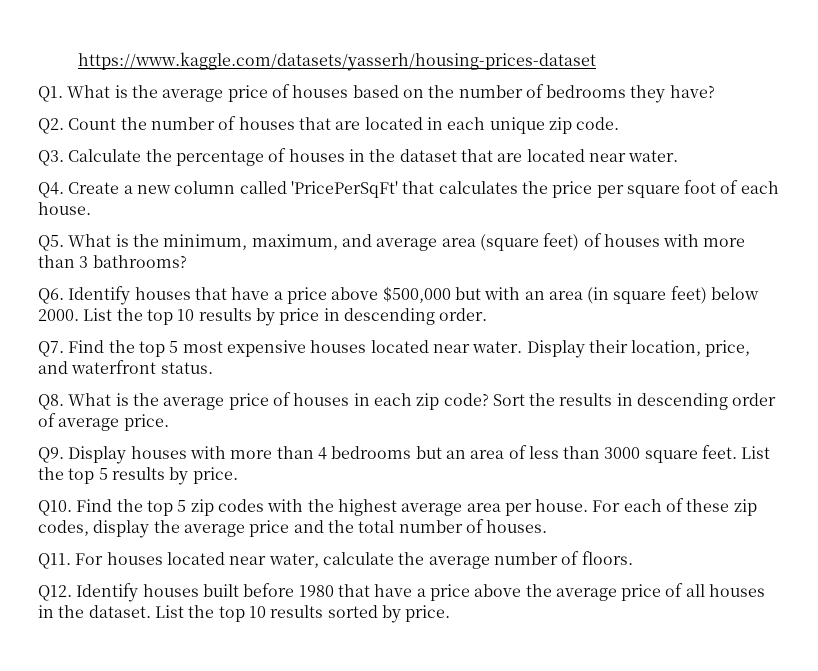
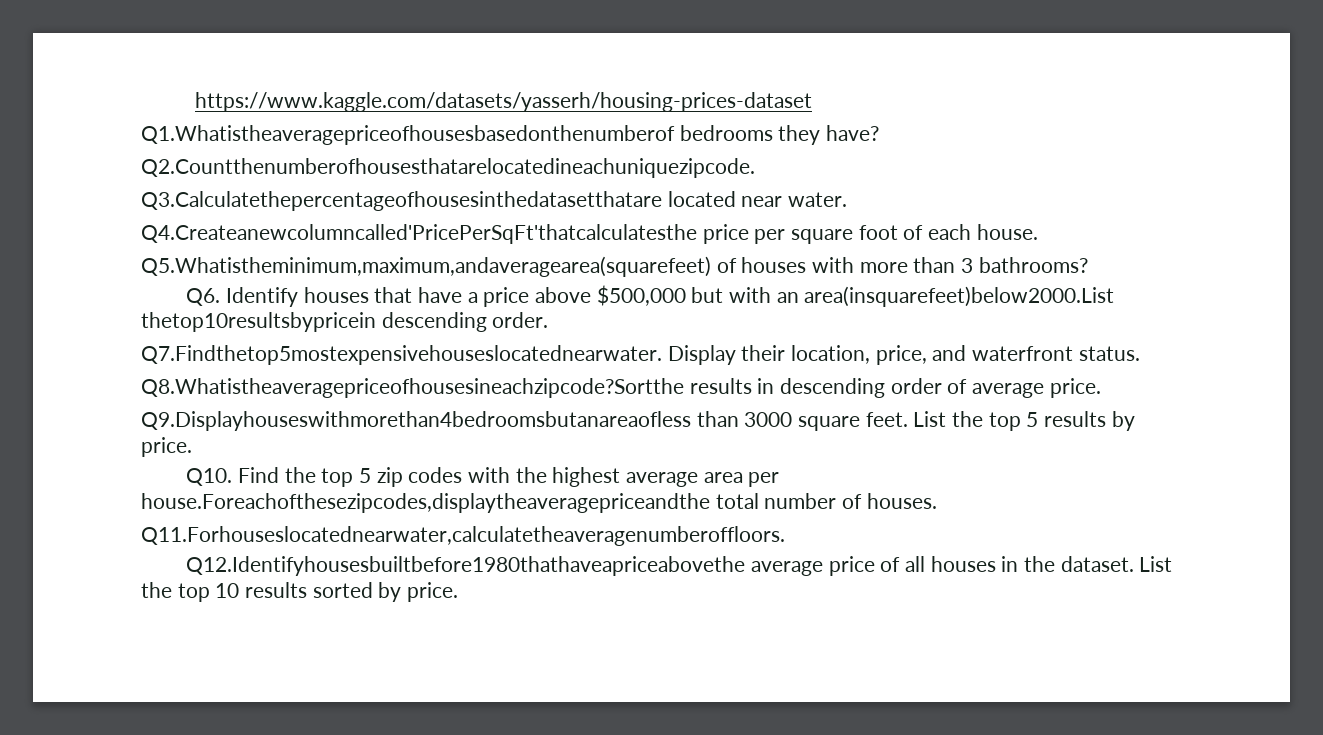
- Q1. What is the average price of houses based on the number of bedrooms they have?
- Q2. Count the number of houses that are located in each unique zip code.
- Q3. Calculate the percentage of houses in the dataset that are located near water.
- Q4. Create a new column called 'PricePerSqFt' that calculates the price per square foot of each house.
+ Q1.Whatistheaveragepriceofhousesbasedonthenumberof bedrooms they have?
+ Q2.Countthenumberofhousesthatarelocatedineachuniquezipcode.
+ Q3.Calculatethepercentageofhousesinthedatasetthatare located near water.
+ Q4.Createanewcolumncalled'PricePerSqFt'thatcalculatesthe price per square foot of each house.
- Q5. What is the minimum, maximum, and average area (square feet) of houses with more than 3 bathrooms?
+ Q5.Whatistheminimum,maximum,andaveragearea(squarefeet) of houses with more than 3 bathrooms?
- Q6. Identify houses that have a price above $500,000 but with an area (in square feet) below 2000. List the top 10 results by price in descending order.
- Q7. Find the top 5 most expensive houses located near water. Display their location, price, and waterfront status.
+ Q6. Identify houses that have a price above $500,000 but with an area(insquarefeet)below2000.List thetop10resultsbypricein descending order.
+ Q7.Findthetop5mostexpensivehouseslocatednearwater. Display their location, price, and waterfront status.
- Q8. What is the average price of houses in each zip code? Sort the results in descending order of average price.
+ Q8.Whatistheaveragepriceofhousesineachzipcode?Sortthe results in descending order of average price.
- Q9. Display houses with more than 4 bedrooms but an area of less than 3000 square feet.
+ Q9.Displayhouseswithmorethan4bedroomsbutanareaofless than 3000 square feet.
- Q10. Find the top 5 zip codes with the highest average area per house. For each of these zip codes, display the average price and the total number of houses.
- Q11. For houses located near water, calculate the average number of floors.
- Q12. Identify houses built before 1980 that have a price above the average price of all houses in the dataset.
+ Q10. Find the top 5 zip codes with the highest average area per house.Foreachofthesezipcodes,displaytheaveragepriceandthe total number of houses.
+ Q11.Forhouseslocatednearwater,calculatetheaveragenumberoffloors.
+ Q12.Identifyhousesbuiltbefore1980thathaveapriceabovethe average price of all houses in the dataset.

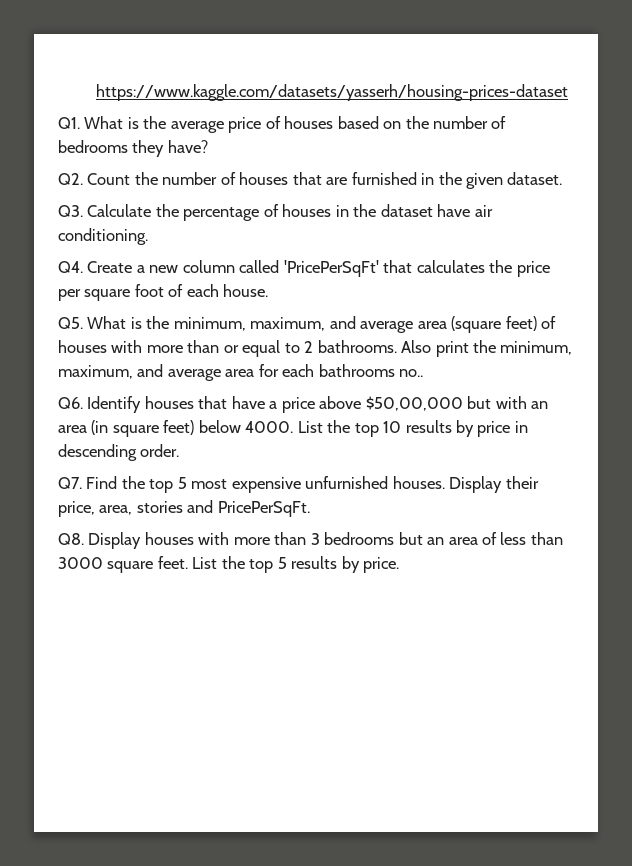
- Q1.Whatistheaveragepriceofhousesbasedonthenumberof bedrooms they have?
- Q2.Countthenumberofhousesthatarelocatedineachuniquezipcode.
- Q3.Calculatethepercentageofhousesinthedatasetthatare located near water.
- Q4.Createanewcolumncalled'PricePerSqFt'thatcalculatesthe price per square foot of each house.
+ Q1. What is the average price of houses based on the number of bedrooms they have?
+ Q2. Count the number of houses that are furnished in the given dataset.
+ Q3. Calculate the percentage of houses in the dataset have air conditioning.
+ Q4. Create a new column called 'PricePerSqFt' that calculates the price per square foot of each house.
- Q5.Whatistheminimum,maximum,andaveragearea(squarefeet) of houses with more than 3 bathrooms?
+ Q5. What is the minimum, maximum, and average area (square feet) of houses with more than or equal to 2 bathrooms. Also print the minimum, maximum, and average area for each bathrooms no..
- Q6. Identify houses that have a price above $500,000 but with an area(insquarefeet)below2000.List thetop10resultsbypricein descending order.
- Q7.Findthetop5mostexpensivehouseslocatednearwater. Display their location, price, and waterfront status.
- Q8.Whatistheaveragepriceofhousesineachzipcode?Sortthe results in descending order of average price.
- Q9.Displayhouseswithmorethan4bedroomsbutanareaofless than 3000 square feet.
+ Q6. Identify houses that have a price above $50,00,000 but with an area (in square feet) below 4000. List the top 10 results by price in descending order.
+ Q7. Find the top 5 most expensive unfurnished houses. Display their price, area, stories and PricePerSqFt.
+ Q8. Display houses with more than 3 bedrooms but an area of less than 3000 square feet.
- Q10. Find the top 5 zip codes with the highest average area per house.Foreachofthesezipcodes,displaytheaveragepriceandthe total number of houses.
- Q11.Forhouseslocatednearwater,calculatetheaveragenumberoffloors.
- Q12.Identifyhousesbuiltbefore1980thathaveapriceabovethe average price of all houses in the dataset. List the top 10 results sorted by price.

